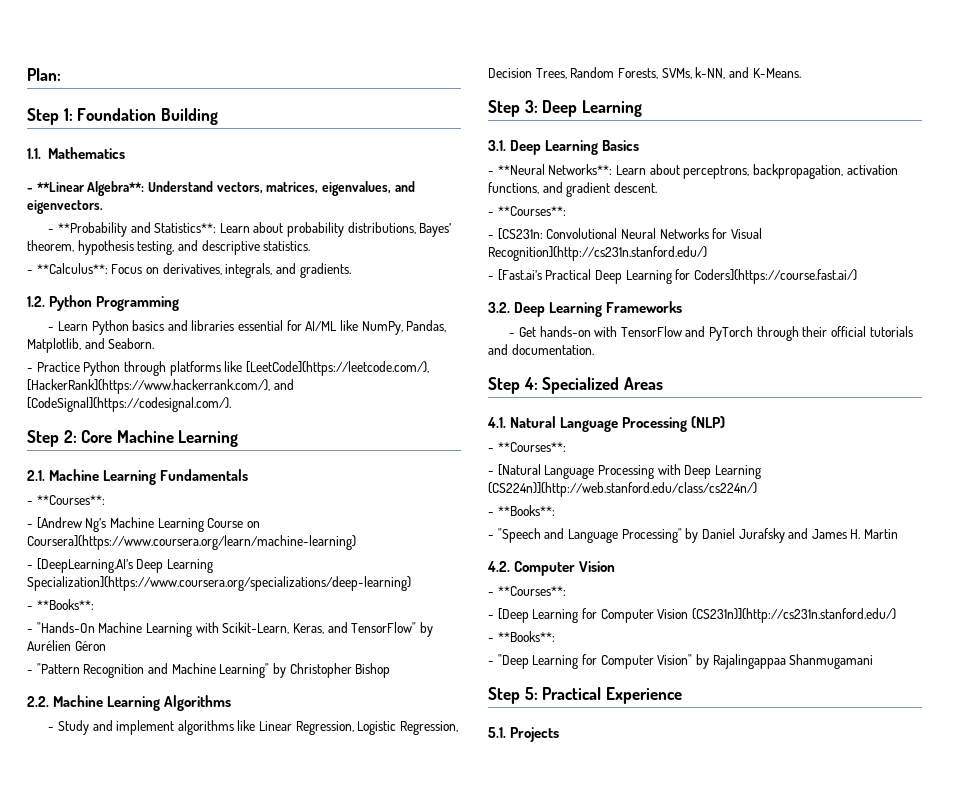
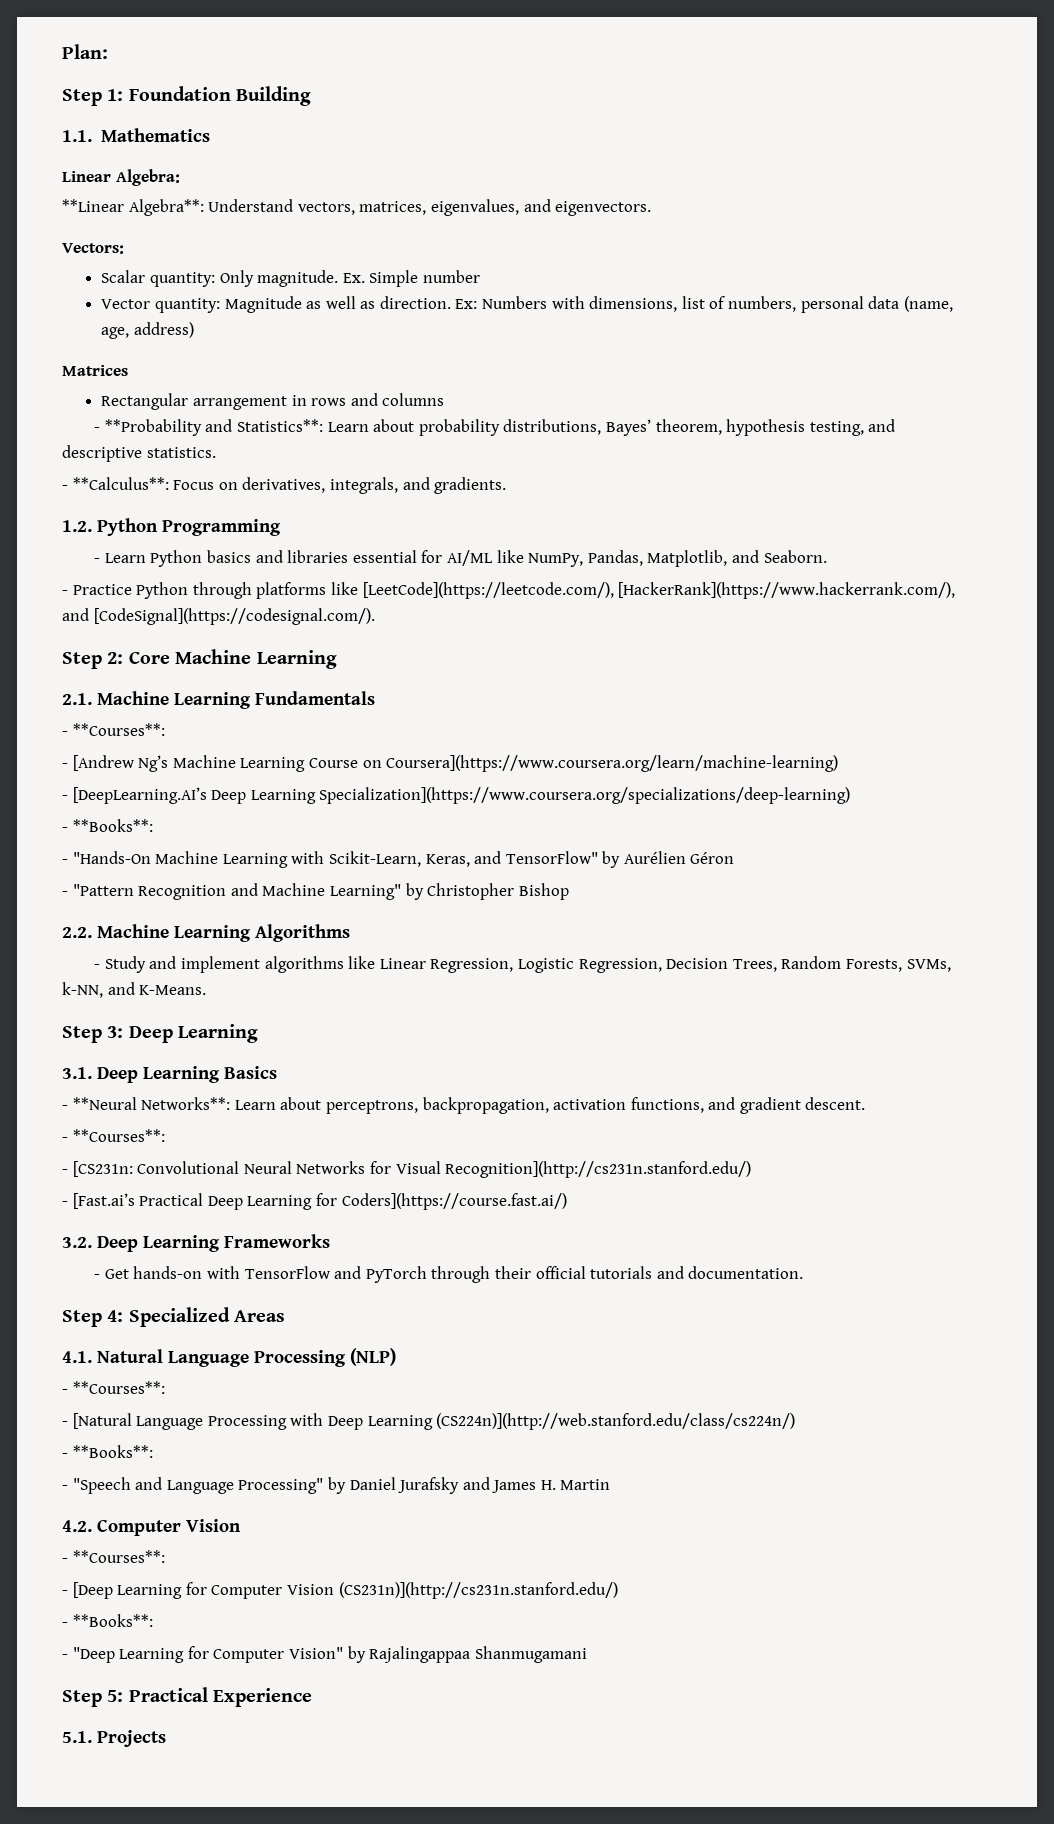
- - **Linear Algebra**: Understand vectors, matrices, eigenvalues, and eigenvectors.
+ Linear Algebra:
+ **Linear Algebra**: Understand vectors, matrices, eigenvalues, and eigenvectors.
+ Vectors:
+ Scalar quantity: Only magnitude. Ex. Simple number
+ Vector quantity: Magnitude as well as direction. Ex: Numbers with dimensions, list of numbers, personal data (name, age, address)
+ Matrices
+ Rectangular arrangement in rows and columns

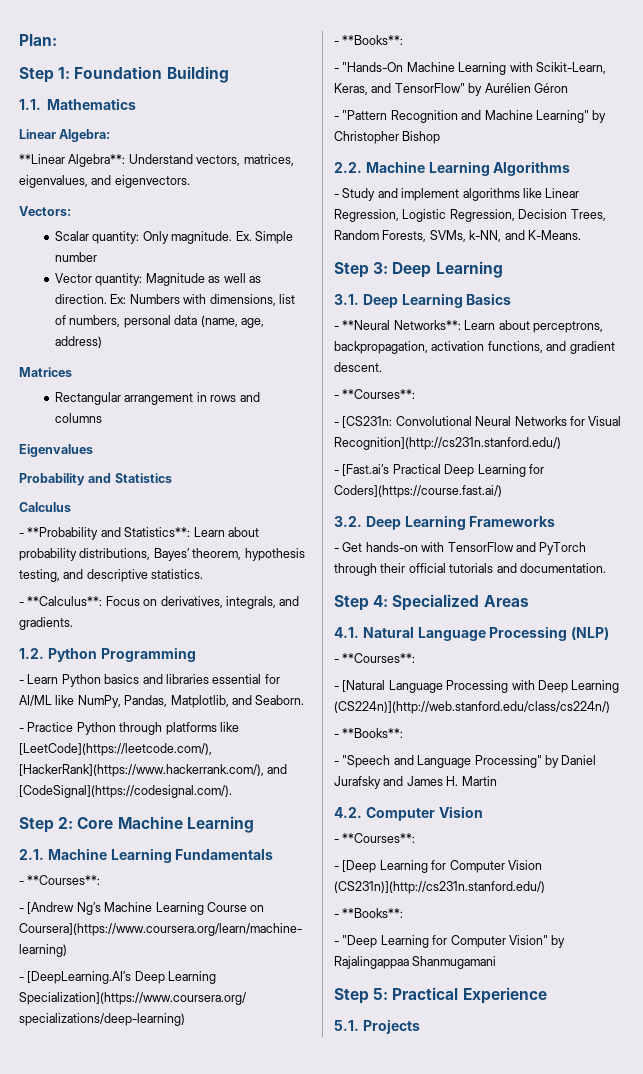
+ Eigenvalues
+ Probability and Statistics
+ Calculus

